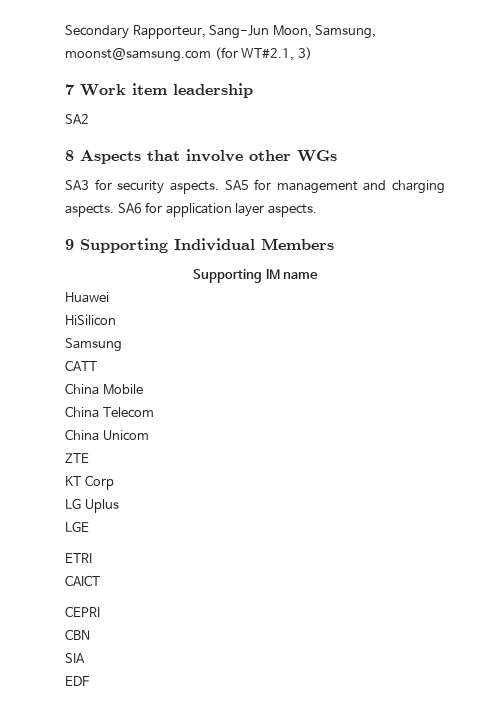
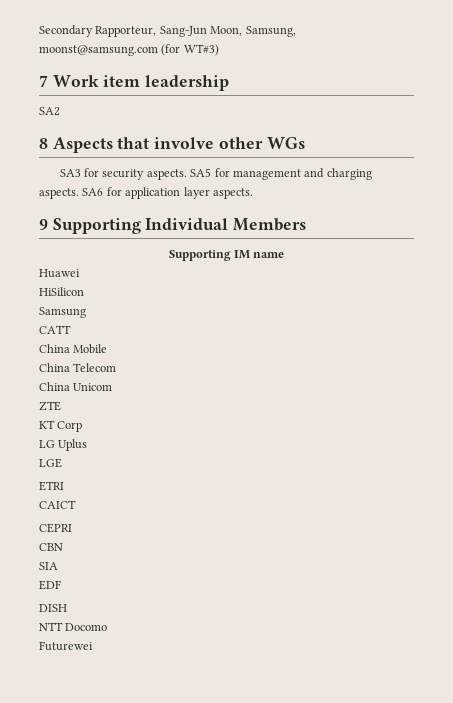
- Secondary Rapporteur, Sang-Jun Moon, Samsung, moonst@samsung.com (for WT#2.1, 3)
+ Secondary Rapporteur, Sang-Jun Moon, Samsung, moonst@samsung.com (for WT#3)
+ DISH
+ NTT Docomo
+ Futurewei

